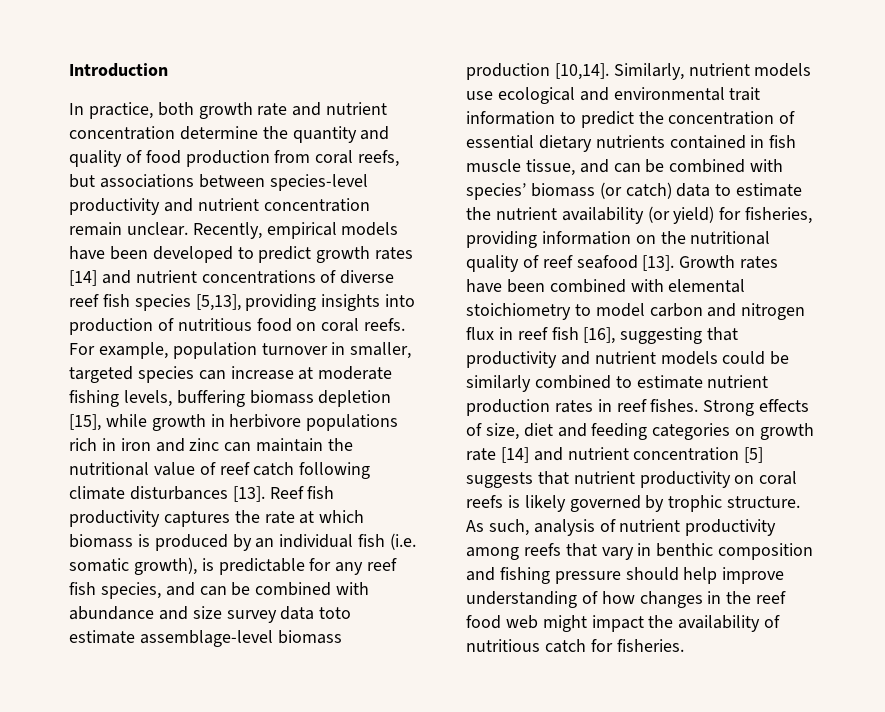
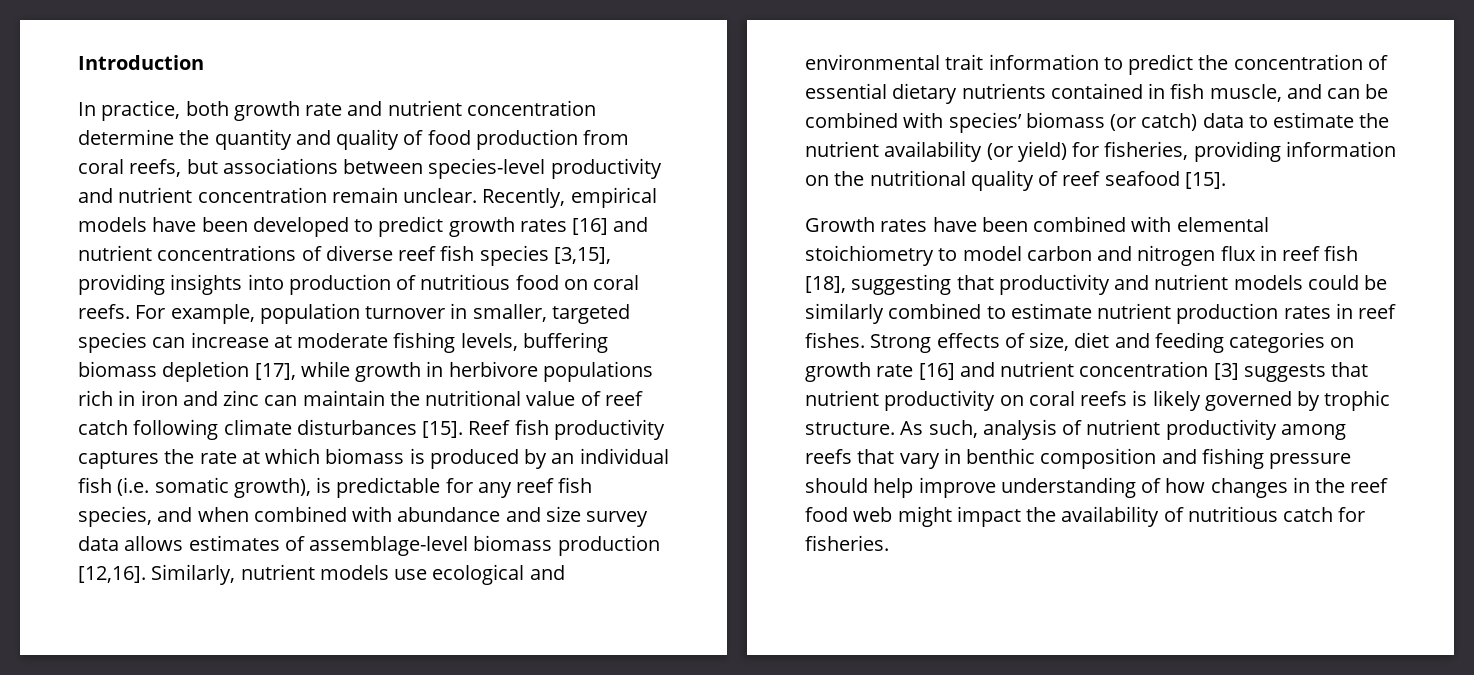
- Recently, empirical models have been developed to predict growth rates [14] and nutrient concentrations of diverse reef fish species [5,13], providing insights into production of nutritious food on coral reefs.
+ Recently, empirical models have been developed to predict growth rates [16] and nutrient concentrations of diverse reef fish species [3,15], providing insights into production of nutritious food on coral reefs.
- For example, population turnover in smaller, targeted species can increase at moderate fishing levels, buffering biomass depletion [15], while growth in herbivore populations rich in iron and zinc can maintain the nutritional value of reef catch following climate disturbances [13].
+ For example, population turnover in smaller, targeted species can increase at moderate fishing levels, buffering biomass depletion [17], while growth in herbivore populations rich in iron and zinc can maintain the nutritional value of reef catch following climate disturbances [15].
- Reef fish productivity captures the rate at which biomass is produced by an individual fish (i.e. somatic growth), is predictable for any reef fish species, and can be combined with abundance and size survey data toto estimate assemblage-level biomass production [10,14].
+ Reef fish productivity captures the rate at which biomass is produced by an individual fish (i.e. somatic growth), is predictable for any reef fish species, and when combined with abundance and size survey data allows estimates of assemblage-level biomass production [12,16].
- Similarly, nutrient models use ecological and environmental trait information to predict the concentration of essential dietary nutrients contained in fish muscle tissue, and can be combined with species’ biomass (or catch) data to estimate the nutrient availability (or yield) for fisheries, providing information on the nutritional quality of reef seafood [13]. Growth rates have been combined with elemental stoichiometry to model carbon and nitrogen flux in reef fish [16], suggesting that productivity and nutrient models could be similarly combined to estimate nutrient production rates in reef fishes.
+ Similarly, nutrient models use ecological and environmental trait information to predict the concentration of essential dietary nutrients contained in fish muscle, and can be combined with species’ biomass (or catch) data to estimate the nutrient availability (or yield) for fisheries, providing information on the nutritional quality of reef seafood [15].
+ Growth rates have been combined with elemental stoichiometry to model carbon and nitrogen flux in reef fish [18], suggesting that productivity and nutrient models could be similarly combined to estimate nutrient production rates in reef fishes.
- Strong effects of size, diet and feeding categories on growth rate [14] and nutrient concentration [5] suggests that nutrient productivity on coral reefs is likely governed by trophic structure.
+ Strong effects of size, diet and feeding categories on growth rate [16] and nutrient concentration [3] suggests that nutrient productivity on coral reefs is likely governed by trophic structure.

